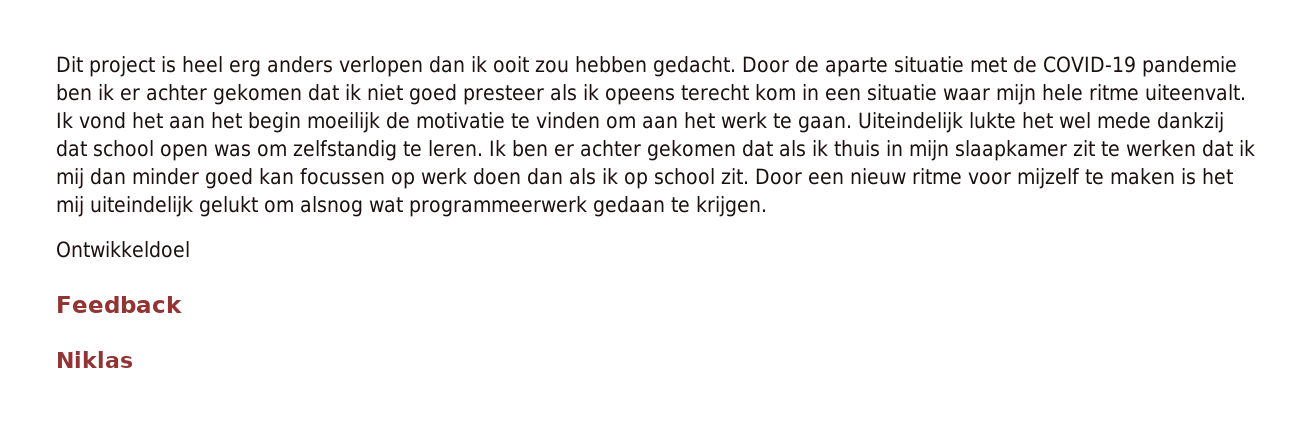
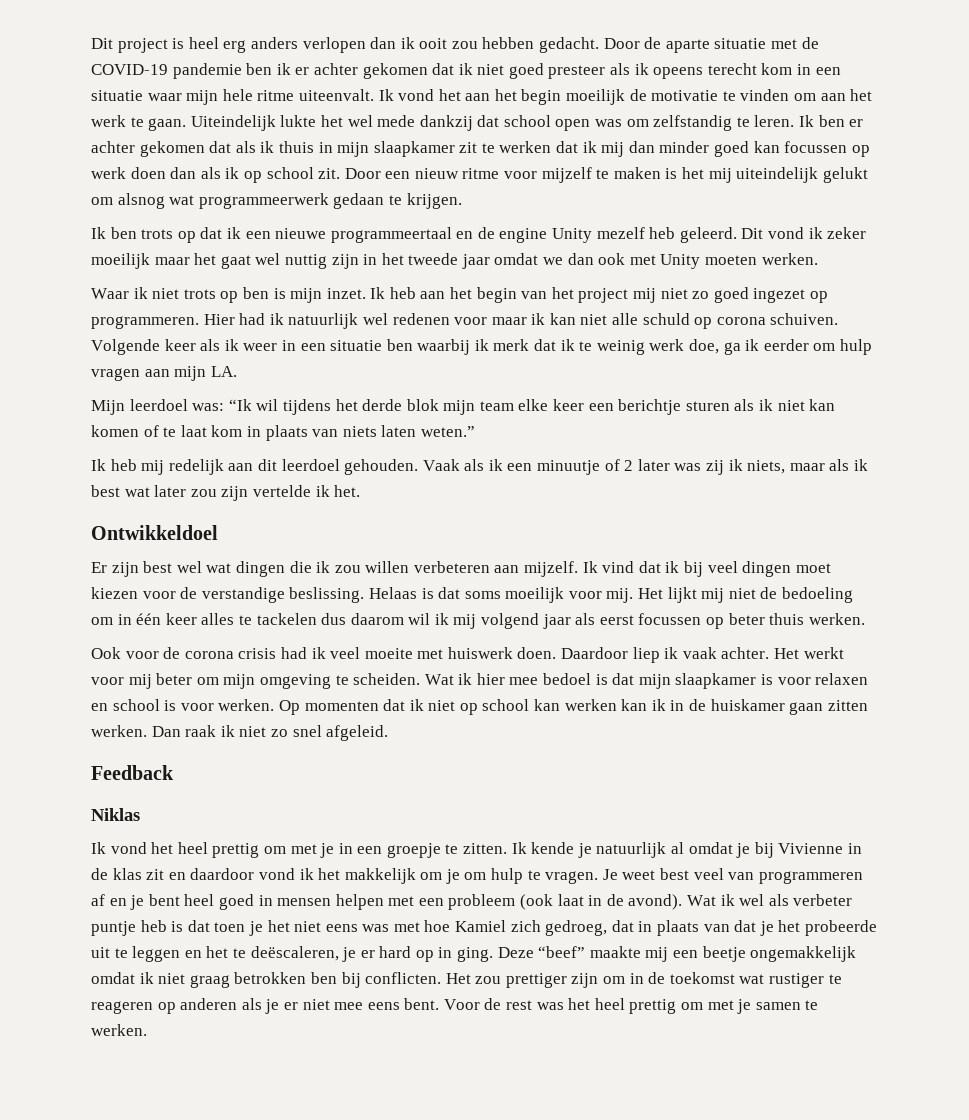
+ Ik ben trots op dat ik een nieuwe programmeertaal en de engine Unity mezelf heb geleerd. Dit vond ik zeker moeilijk maar het gaat wel nuttig zijn in het tweede jaar omdat we dan ook met Unity moeten werken.
+ Waar ik niet trots op ben is mijn inzet. Ik heb aan het begin van het project mij niet zo goed ingezet op programmeren. Hier had ik natuurlijk wel redenen voor maar ik kan niet alle schuld op corona schuiven. Volgende keer als ik weer in een situatie ben waarbij ik merk dat ik te weinig werk doe, ga ik eerder om hulp vragen aan mijn LA.
+ Mijn leerdoel was: “Ik wil tijdens het derde blok mijn team elke keer een berichtje sturen als ik niet kan komen of te laat kom in plaats van niets laten weten.”
+ Ik heb mij redelijk aan dit leerdoel gehouden. Vaak als ik een minuutje of 2 later was zij ik niets, maar als ik best wat later zou zijn vertelde ik het.
  Ontwikkeldoel
+ Er zijn best wel wat dingen die ik zou willen verbeteren aan mijzelf. Ik vind dat ik bij veel dingen moet kiezen voor de verstandige beslissing. Helaas is dat soms moeilijk voor mij. Het lijkt mij niet de bedoeling om in één keer alles te tackelen dus daarom wil ik mij volgend jaar als eerst focussen op beter thuis werken.
+ Ook voor de corona crisis had ik veel moeite met huiswerk doen. Daardoor liep ik vaak achter. Het werkt voor mij beter om mijn omgeving te scheiden. Wat ik hier mee bedoel is dat mijn slaapkamer is voor relaxen en school is voor werken. Op momenten dat ik niet op school kan werken kan ik in de huiskamer gaan zitten werken. Dan raak ik niet zo snel afgeleid.
  Feedback
  Niklas
+ Ik vond het heel prettig om met je in een groepje te zitten. Ik kende je natuurlijk al omdat je bij Vivienne in de klas zit en daardoor vond ik het makkelijk om je om hulp te vragen. Je weet best veel van programmeren af en je bent heel goed in mensen helpen met een probleem (ook laat in de avond). Wat ik wel als verbeter puntje heb is dat toen je het niet eens was met hoe Kamiel zich gedroeg, dat in plaats van dat je het probeerde uit te leggen en het te deëscaleren, je er hard op in ging. Deze “beef” maakte mij een beetje ongemakkelijk omdat ik niet graag betrokken ben bij conflicten. Het zou prettiger zijn om in de toekomst wat rustiger te reageren op anderen als je er niet mee eens bent. Voor de rest was het heel prettig om met je samen te werken.

